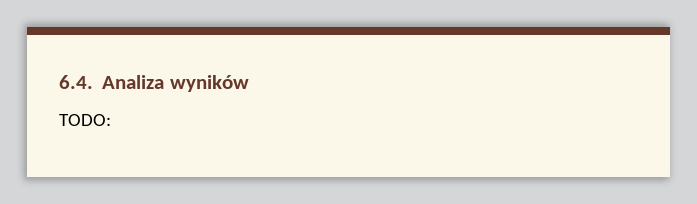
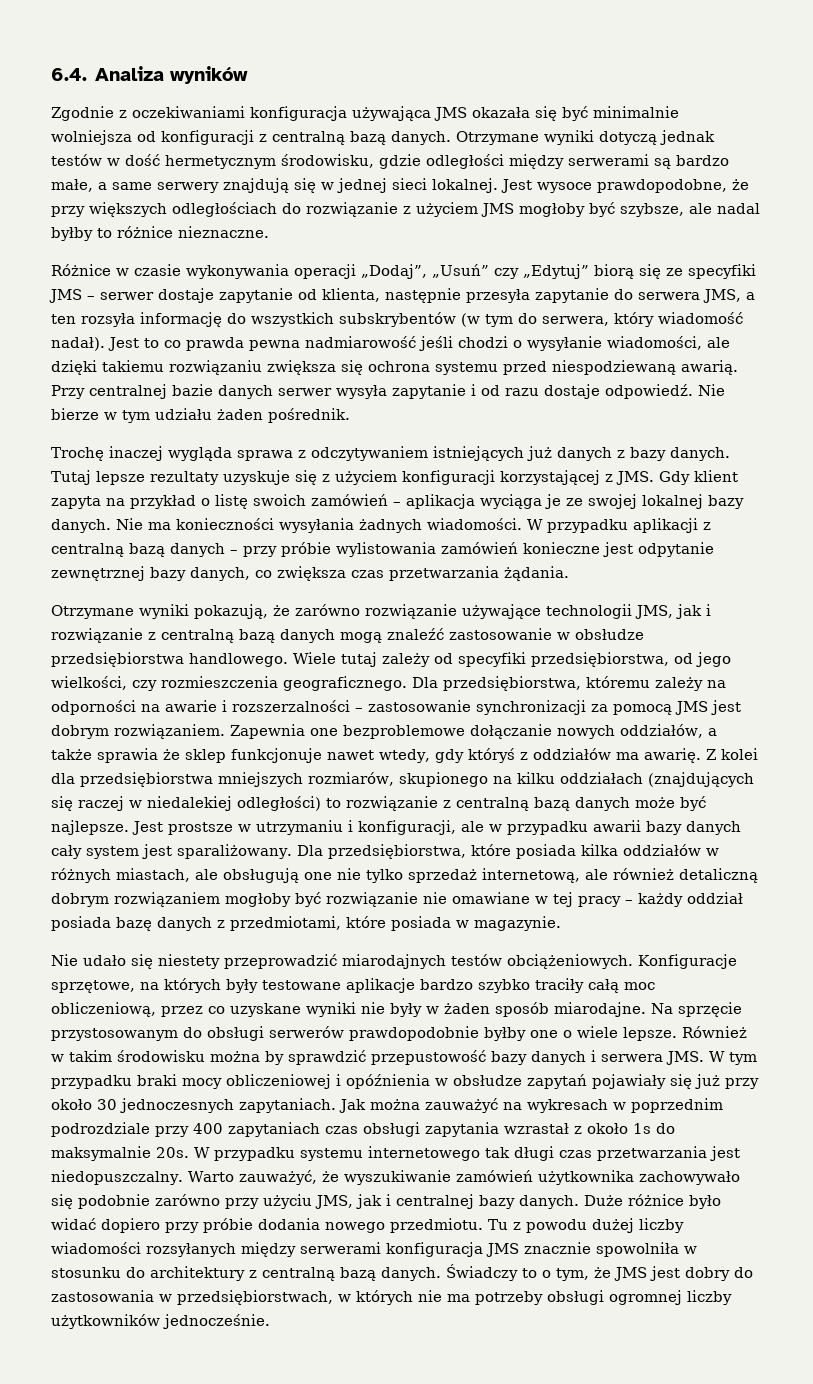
- TODO:
+ Zgodnie z oczekiwaniami konfiguracja używająca JMS okazała się być minimalnie wolniejsza od konfiguracji z centralną bazą danych. Otrzymane wyniki dotyczą jednak testów w dość hermetycznym środowisku, gdzie odległości między serwerami są bardzo małe, a same serwery znajdują się w jednej sieci lokalnej. Jest wysoce prawdopodobne, że przy większych odległościach do rozwiązanie z użyciem JMS mogłoby być szybsze, ale nadal byłby to różnice nieznaczne.
+ Różnice w czasie wykonywania operacji „Dodaj”, „Usuń” czy „Edytuj” biorą się ze specyfiki JMS – serwer dostaje zapytanie od klienta, następnie przesyła zapytanie do serwera JMS, a ten rozsyła informację do wszystkich subskrybentów (w tym do serwera, który wiadomość nadał). Jest to co prawda pewna nadmiarowość jeśli chodzi o wysyłanie wiadomości, ale dzięki takiemu rozwiązaniu zwiększa się ochrona systemu przed niespodziewaną awarią. Przy centralnej bazie danych serwer wysyła zapytanie i od razu dostaje odpowiedź. Nie bierze w tym udziału żaden pośrednik.
+ Trochę inaczej wygląda sprawa z odczytywaniem istniejących już danych z bazy danych. Tutaj lepsze rezultaty uzyskuje się z użyciem konfiguracji korzystającej z JMS. Gdy klient zapyta na przykład o listę swoich zamówień – aplikacja wyciąga je ze swojej lokalnej bazy danych. Nie ma konieczności wysyłania żadnych wiadomości. W przypadku aplikacji z centralną bazą danych – przy próbie wylistowania zamówień konieczne jest odpytanie zewnętrznej bazy danych, co zwiększa czas przetwarzania żądania.
+ Otrzymane wyniki pokazują, że zarówno rozwiązanie używające technologii JMS, jak i rozwiązanie z centralną bazą danych mogą znaleźć zastosowanie w obsłudze przedsiębiorstwa handlowego. Wiele tutaj zależy od specyfiki przedsiębiorstwa, od jego wielkości, czy rozmieszczenia geograficznego. Dla przedsiębiorstwa, któremu zależy na odporności na awarie i rozszerzalności – zastosowanie synchronizacji za pomocą JMS jest dobrym rozwiązaniem. Zapewnia one bezproblemowe dołączanie nowych oddziałów, a także sprawia że sklep funkcjonuje nawet wtedy, gdy któryś z oddziałów ma awarię. Z kolei dla przedsiębiorstwa mniejszych rozmiarów, skupionego na kilku oddziałach (znajdujących się raczej w niedalekiej odległości) to rozwiązanie z centralną bazą danych może być najlepsze. Jest prostsze w utrzymaniu i konfiguracji, ale w przypadku awarii bazy danych cały system jest sparaliżowany. Dla przedsiębiorstwa, które posiada kilka oddziałów w różnych miastach, ale obsługują one nie tylko sprzedaż internetową, ale również detaliczną dobrym rozwiązaniem mogłoby być rozwiązanie nie omawiane w tej pracy – każdy oddział posiada bazę danych z przedmiotami, które posiada w magazynie.
+ Nie udało się niestety przeprowadzić miarodajnych testów obciążeniowych. Konfiguracje sprzętowe, na których były testowane aplikacje bardzo szybko traciły całą moc obliczeniową, przez co uzyskane wyniki nie były w żaden sposób miarodajne. Na sprzęcie przystosowanym do obsługi serwerów prawdopodobnie byłby one o wiele lepsze. Również w takim środowisku można by sprawdzić przepustowość bazy danych i serwera JMS. W tym przypadku braki mocy obliczeniowej i opóźnienia w obsłudze zapytań pojawiały się już przy około 30 jednoczesnych zapytaniach. Jak można zauważyć na wykresach w poprzednim podrozdziale przy 400 zapytaniach czas obsługi zapytania wzrastał z około 1s do maksymalnie 20s. W przypadku systemu internetowego tak długi czas przetwarzania jest niedopuszczalny. Warto zauważyć, że wyszukiwanie zamówień użytkownika zachowywało się podobnie zarówno przy użyciu JMS, jak i centralnej bazy danych. Duże różnice było widać dopiero przy próbie dodania nowego przedmiotu. Tu z powodu dużej liczby wiadomości rozsyłanych między serwerami konfiguracja JMS znacznie spowolniła w stosunku do architektury z centralną bazą danych. Świadczy to o tym, że JMS jest dobry do zastosowania w przedsiębiorstwach, w których nie ma potrzeby obsługi ogromnej liczby użytkowników jednocześnie.

